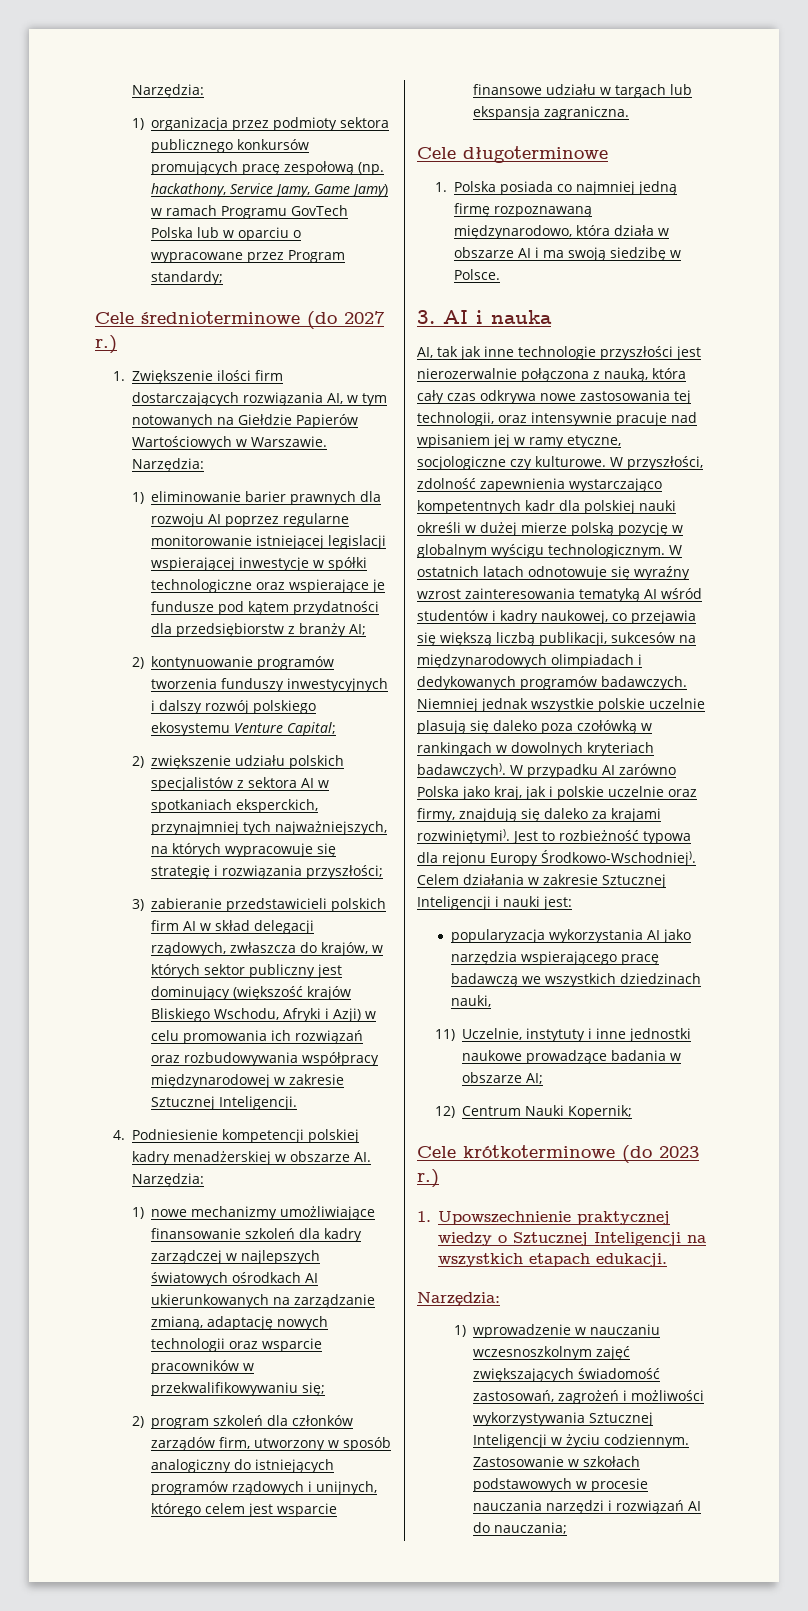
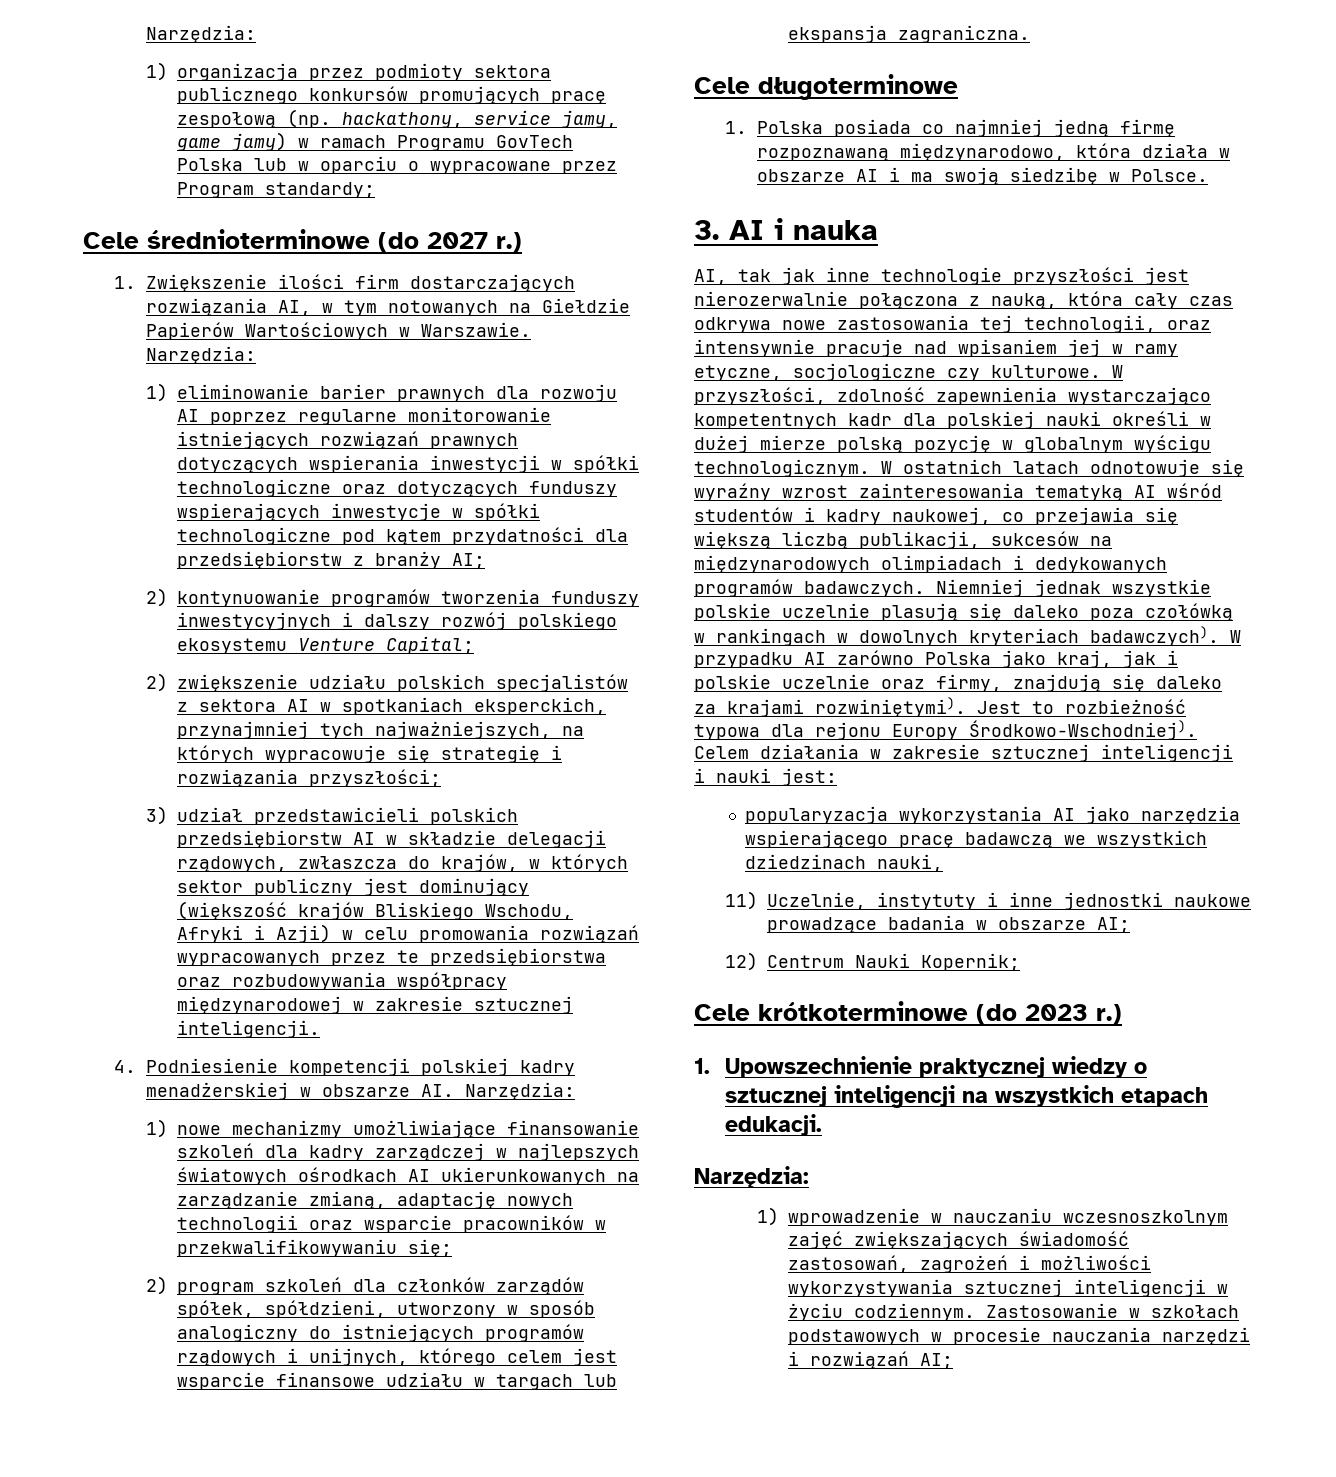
- 1) organizacja przez podmioty sektora publicznego konkursów promujących pracę zespołową (np. hackathony, Service Jamy, Game Jamy) w ramach Programu GovTech Polska lub w oparciu o wypracowane przez Program standardy;
+ 1) organizacja przez podmioty sektora publicznego konkursów promujących pracę zespołową (np. hackathony, service jamy, game jamy) w ramach Programu GovTech Polska lub w oparciu o wypracowane przez Program standardy;
- 1) eliminowanie barier prawnych dla rozwoju AI poprzez regularne monitorowanie istniejącej legislacji wspierającej inwestycje w spółki technologiczne oraz wspierające je fundusze pod kątem przydatności dla przedsiębiorstw z branży AI;
+ 1) eliminowanie barier prawnych dla rozwoju AI poprzez regularne monitorowanie istniejących rozwiązań prawnych dotyczących wspierania inwestycji w spółki technologiczne oraz dotyczących funduszy wspierających inwestycje w spółki technologiczne pod kątem przydatności dla przedsiębiorstw z branży AI;
- 3) zabieranie przedstawicieli polskich firm AI w skład delegacji rządowych, zwłaszcza do krajów, w których sektor publiczny jest dominujący (większość krajów Bliskiego Wschodu, Afryki i Azji) w celu promowania ich rozwiązań oraz rozbudowywania współpracy międzynarodowej w zakresie Sztucznej Inteligencji.
+ 3) udział przedstawicieli polskich przedsiębiorstw AI w składzie delegacji rządowych, zwłaszcza do krajów, w których sektor publiczny jest dominujący (większość krajów Bliskiego Wschodu, Afryki i Azji) w celu promowania rozwiązań wypracowanych przez te przedsiębiorstwa oraz rozbudowywania współpracy międzynarodowej w zakresie sztucznej inteligencji.
- 2) program szkoleń dla członków zarządów firm, utworzony w sposób analogiczny do istniejących programów rządowych i unijnych, którego celem jest wsparcie finansowe udziału w targach lub ekspansja zagraniczna.
+ 2) program szkoleń dla członków zarządów spółek, spółdzieni, utworzony w sposób analogiczny do istniejących programów rządowych i unijnych, którego celem jest wsparcie finansowe udziału w targach lub ekspansja zagraniczna.
- Celem działania w zakresie Sztucznej Inteligencji i nauki jest:
+ Celem działania w zakresie sztucznej inteligencji i nauki jest:
- 1. Upowszechnienie praktycznej wiedzy o Sztucznej Inteligencji na wszystkich etapach edukacji.
+ 1. Upowszechnienie praktycznej wiedzy o sztucznej inteligencji na wszystkich etapach edukacji.
- 1) wprowadzenie w nauczaniu wczesnoszkolnym zajęć zwiększających świadomość zastosowań, zagrożeń i możliwości wykorzystywania Sztucznej Inteligencji w życiu codziennym.
+ 1) wprowadzenie w nauczaniu wczesnoszkolnym zajęć zwiększających świadomość zastosowań, zagrożeń i możliwości wykorzystywania sztucznej inteligencji w życiu codziennym.
- Zastosowanie w szkołach podstawowych w procesie nauczania narzędzi i rozwiązań AI do nauczania;
+ Zastosowanie w szkołach podstawowych w procesie nauczania narzędzi i rozwiązań AI;

